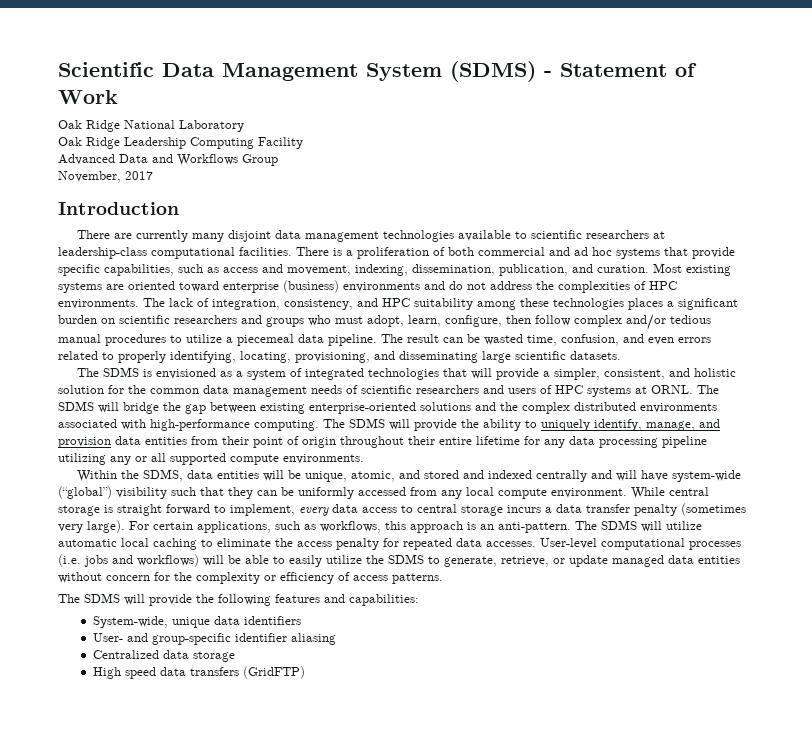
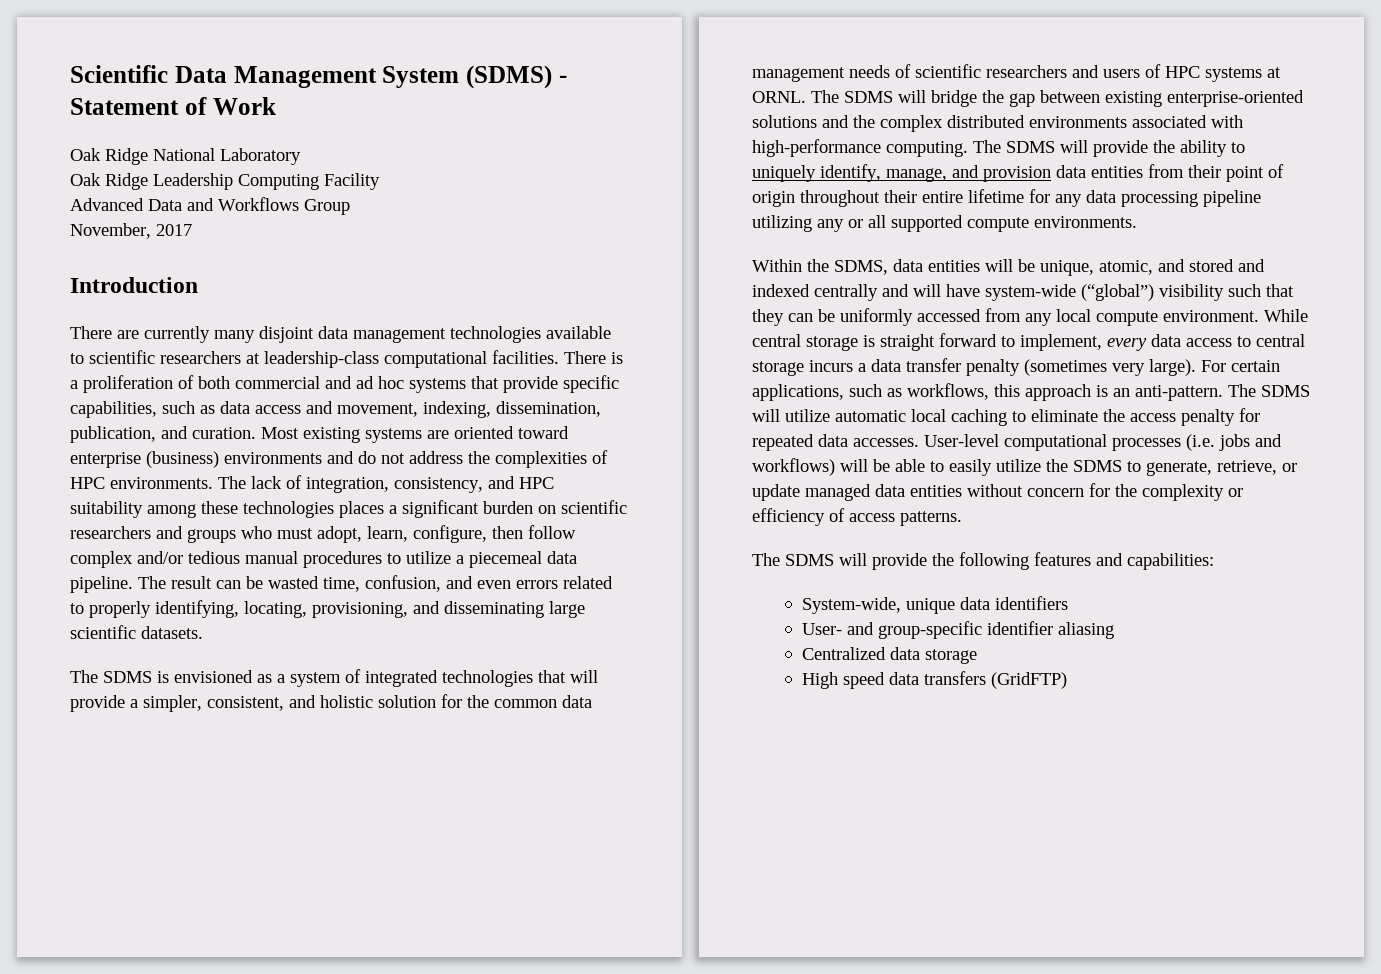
- There is a proliferation of both commercial and ad hoc systems that provide specific capabilities, such as access and movement, indexing, dissemination, publication, and curation.
+ There is a proliferation of both commercial and ad hoc systems that provide specific capabilities, such as data access and movement, indexing, dissemination, publication, and curation.

